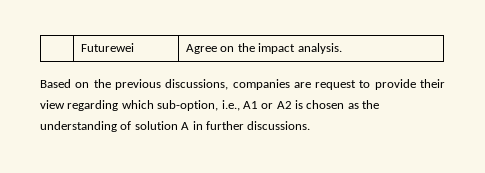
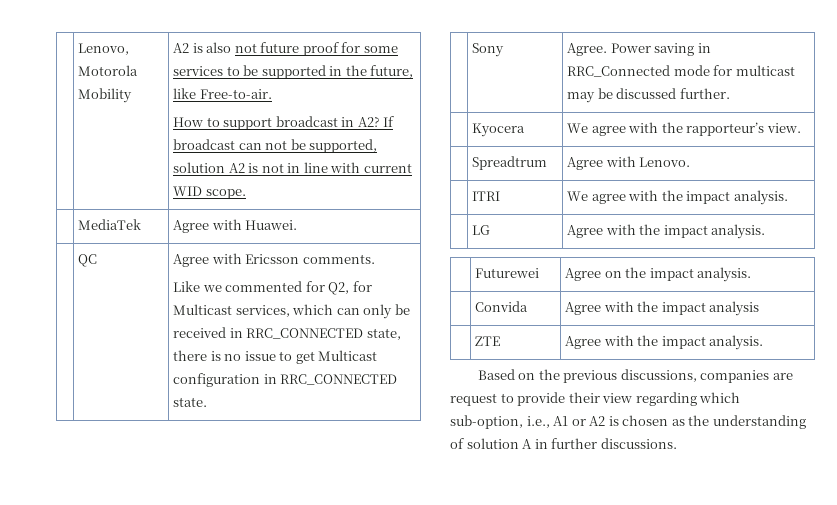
+ Lenovo, Motorola Mobility | A2 is also not future proof for some services to be supported in the future, like Free-to-air.
+ How to support broadcast in A2? If broadcast can not be supported, solution A2 is not in line with current WID scope.
+ | MediaTek | Agree with Huawei.
+ | QC | Agree with Ericsson comments.
+ Like we commented for Q2, for Multicast services, which can only be received in RRC_CONNECTED state, there is no issue to get Multicast configuration in RRC_CONNECTED state.
+ | Sony | Agree. Power saving in RRC_Connected mode for multicast may be discussed further.
+ | Kyocera | We agree with the rapporteur’s view.
+ | Spreadtrum | Agree with Lenovo.
+ | ITRI | We agree with the impact analysis.
+ | LG | Agree with the impact analysis.
+ | Convida | Agree with the impact analysis
+ | ZTE | Agree with the impact analysis.

